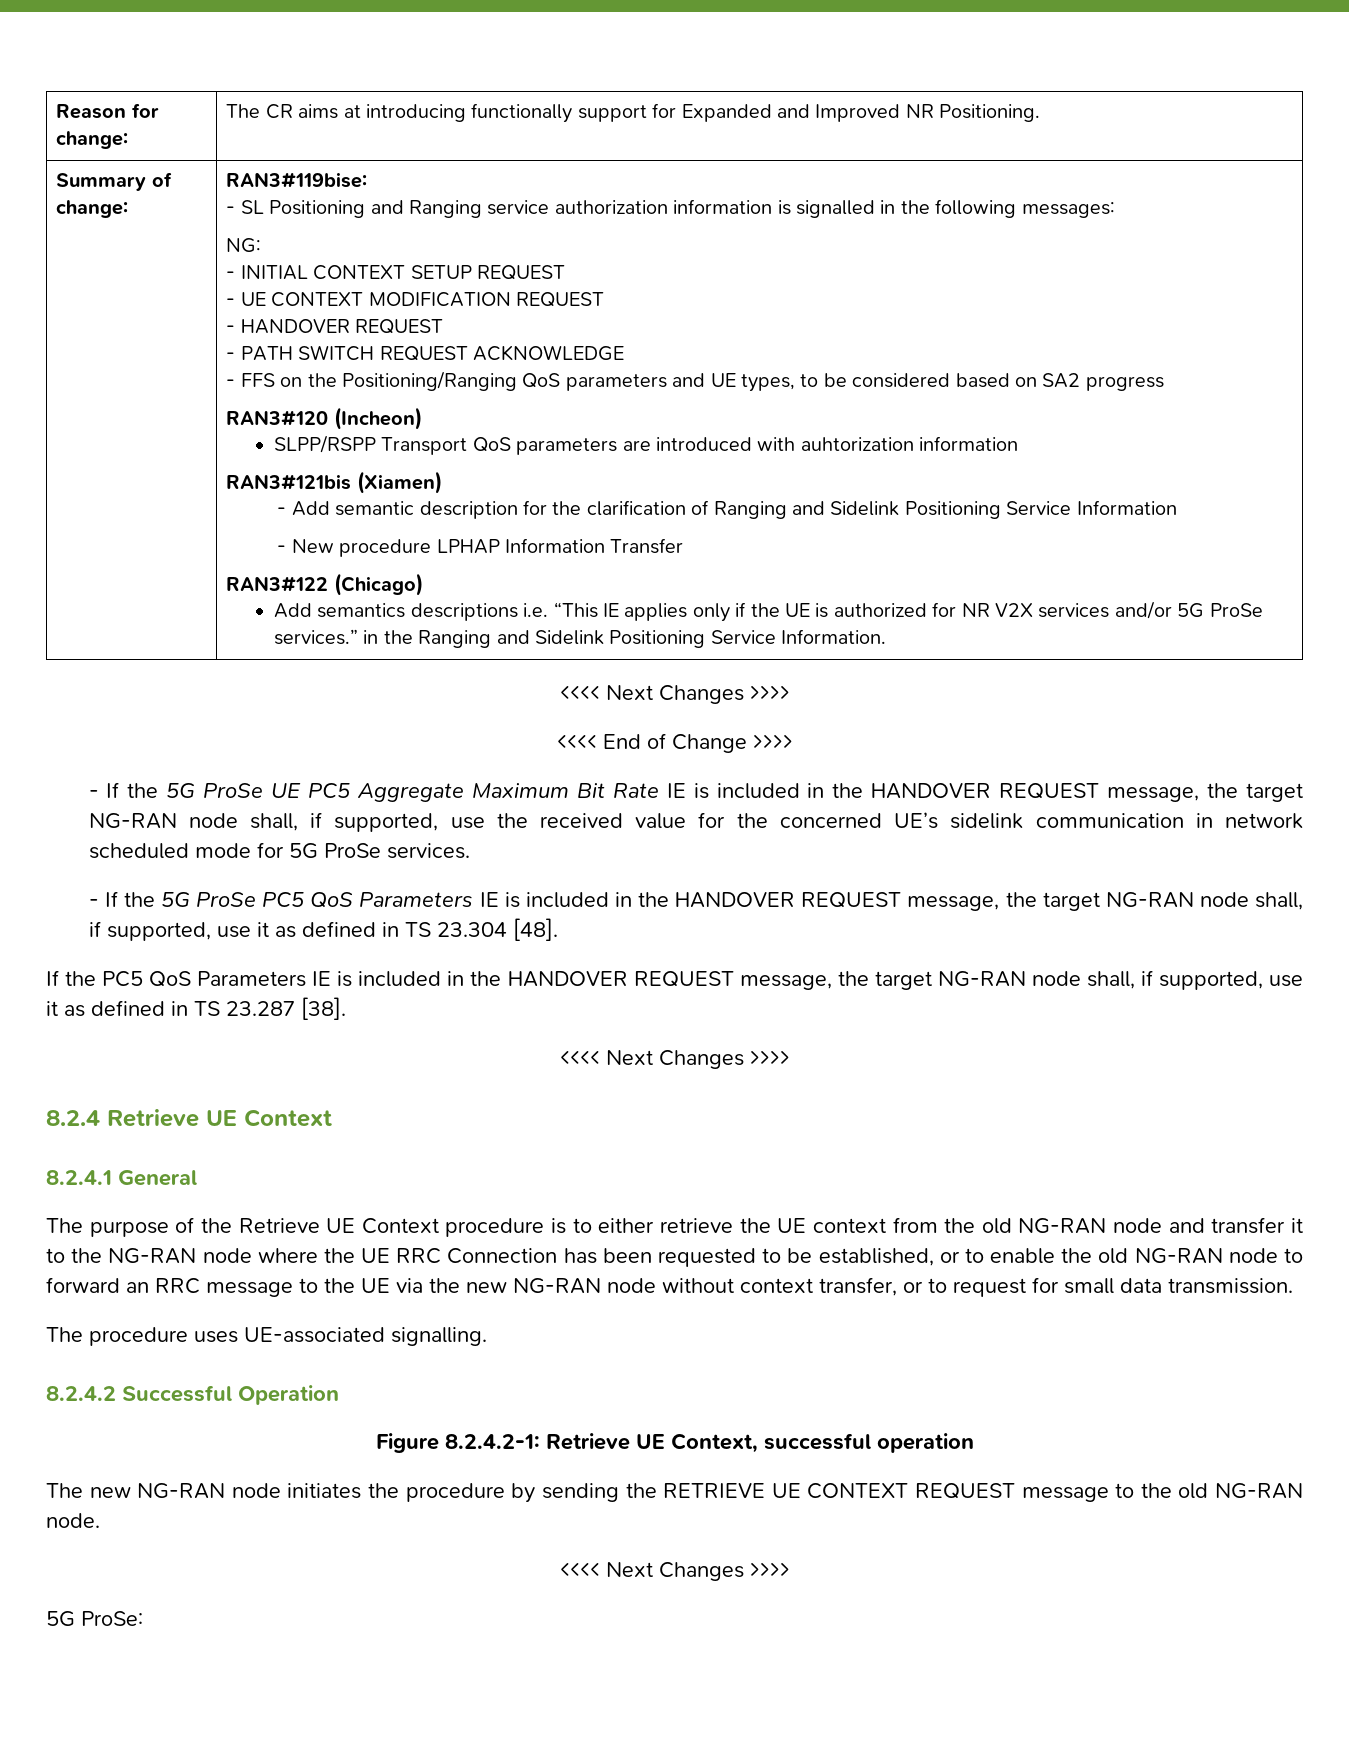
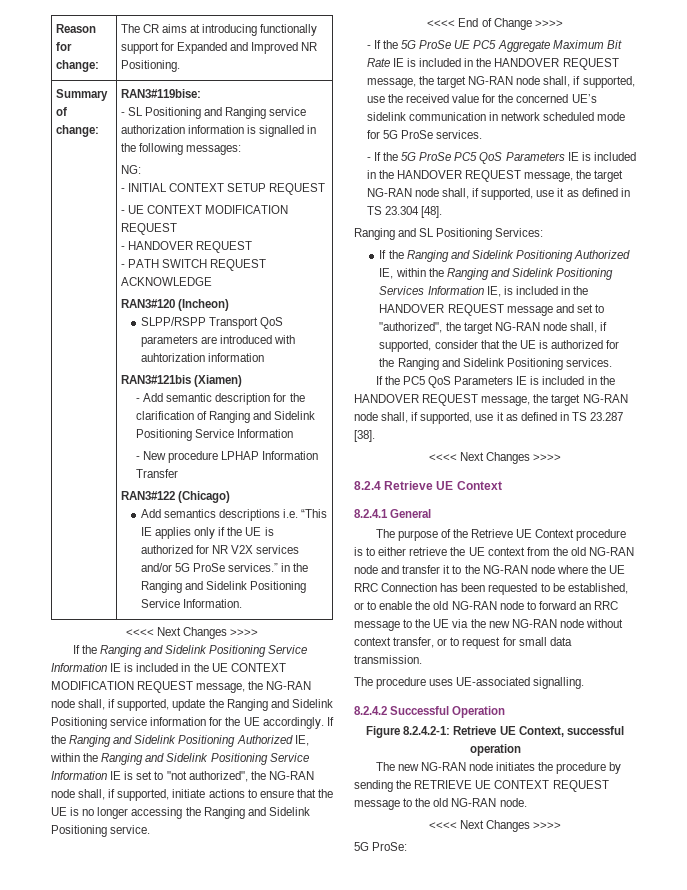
- - FFS on the Positioning/Ranging QoS parameters and UE types, to be considered based on SA2 progress
+ If the Ranging and Sidelink Positioning Service Information IE is included in the UE CONTEXT MODIFICATION REQUEST message, the NG-RAN node shall, if supported, update the Ranging and Sidelink Positioning service information for the UE accordingly. If the Ranging and Sidelink Positioning Authorized IE, within the Ranging and Sidelink Positioning Service Information IE is set to "not authorized", the NG-RAN node shall, if supported, initiate actions to ensure that the UE is no longer accessing the Ranging and Sidelink Positioning service.
+ Ranging and SL Positioning Services:
+ If the Ranging and Sidelink Positioning Authorized IE, within the Ranging and Sidelink Positioning Services Information IE, is included in the HANDOVER REQUEST message and set to "authorized", the target NG-RAN node shall, if supported, consider that the UE is authorized for the Ranging and Sidelink Positioning services.

